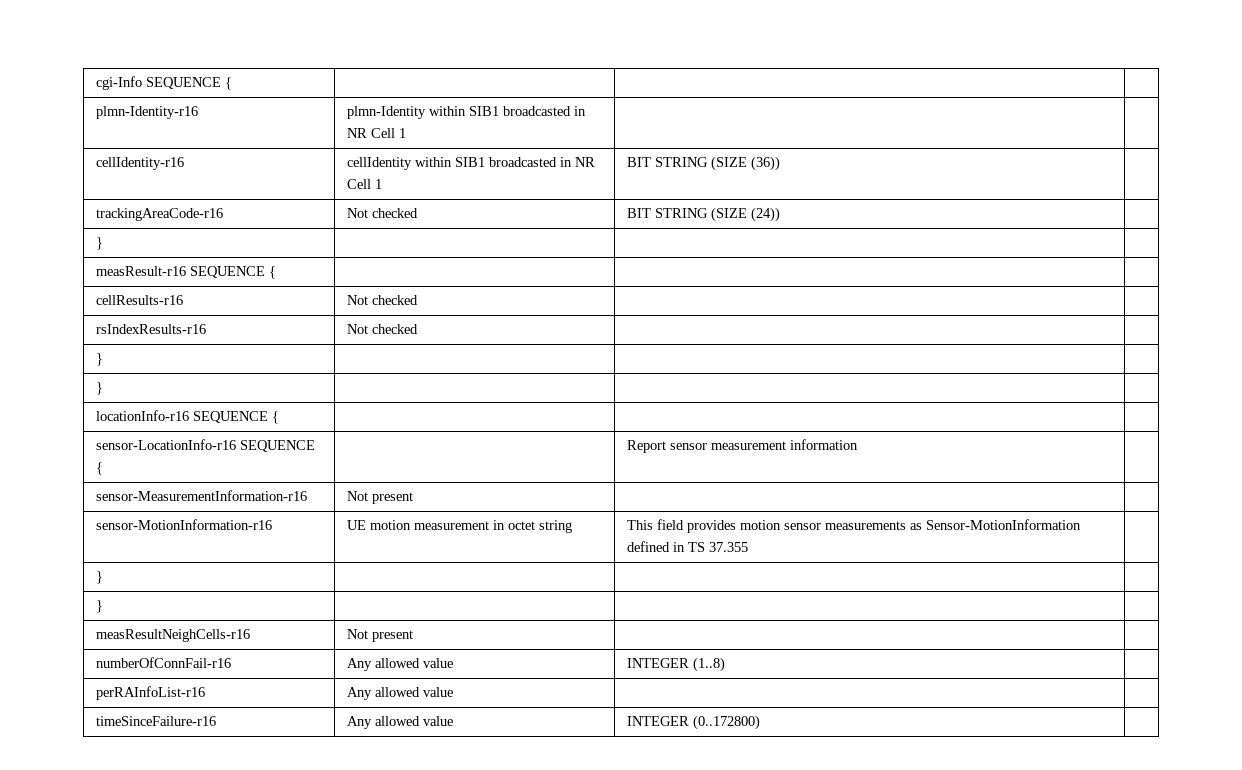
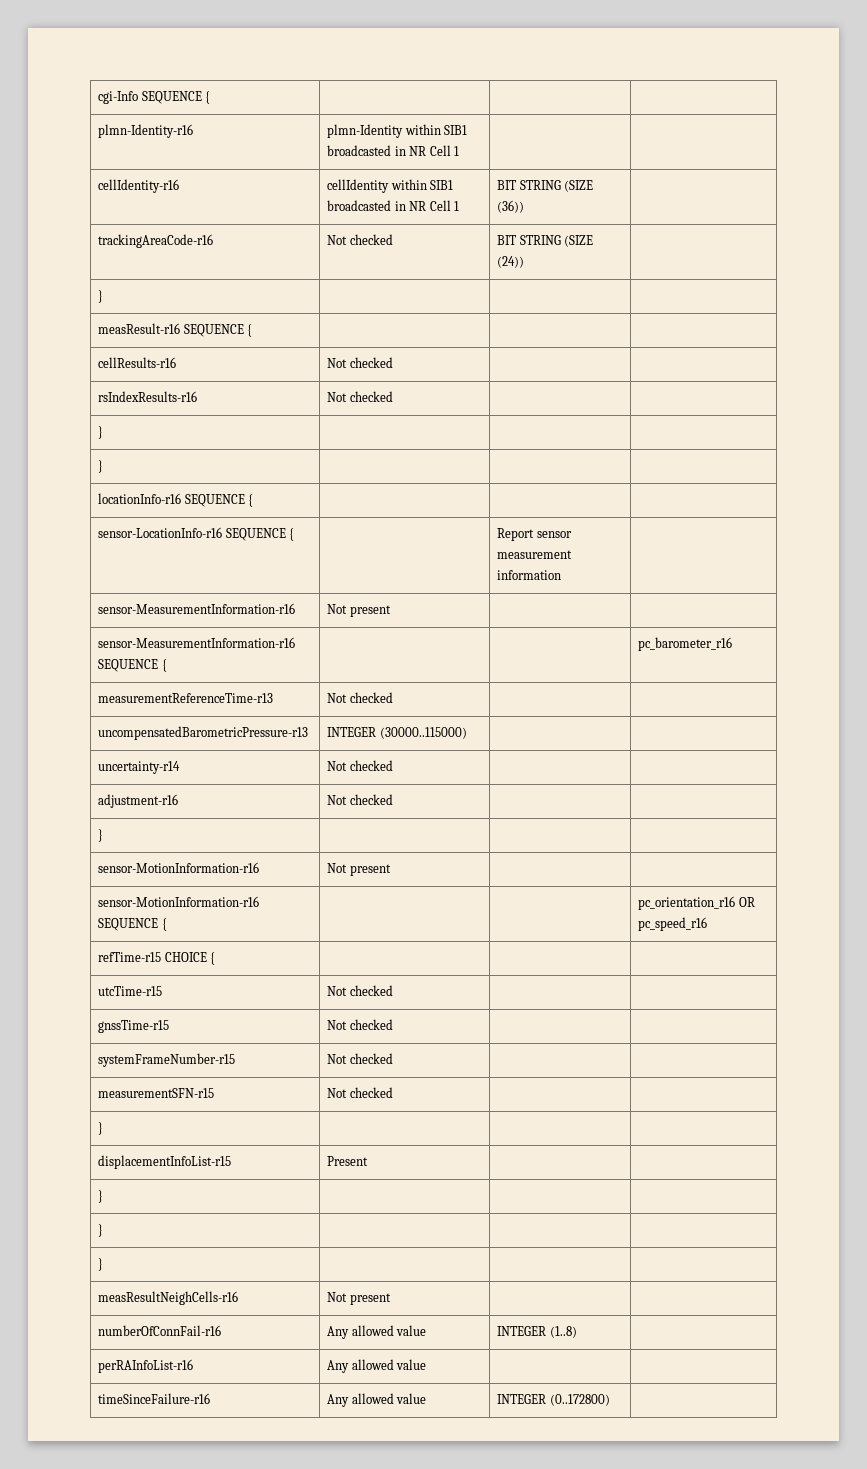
- sensor-MotionInformation-r16 | UE motion measurement in octet string | This field provides motion sensor measurements as Sensor-MotionInformation defined in TS 37.355 |
+ sensor-MeasurementInformation-r16 SEQUENCE { | | | pc_barometer_r16
+ measurementReferenceTime-r13 | Not checked | |
+ uncompensatedBarometricPressure-r13 | INTEGER (30000..115000) | |
+ uncertainty-r14 | Not checked | |
+ adjustment-r16 | Not checked | |
+ } | | |
+ sensor-MotionInformation-r16 | Not present | |
+ sensor-MotionInformation-r16 SEQUENCE { | | | pc_orientation_r16 OR pc_speed_r16
+ refTime-r15 CHOICE { | | |
+ utcTime-r15 | Not checked | |
+ gnssTime-r15 | Not checked | |
+ systemFrameNumber-r15 | Not checked | |
+ measurementSFN-r15 | Not checked | |
+ } | | |
+ displacementInfoList-r15 | Present | |
+ } | | |

